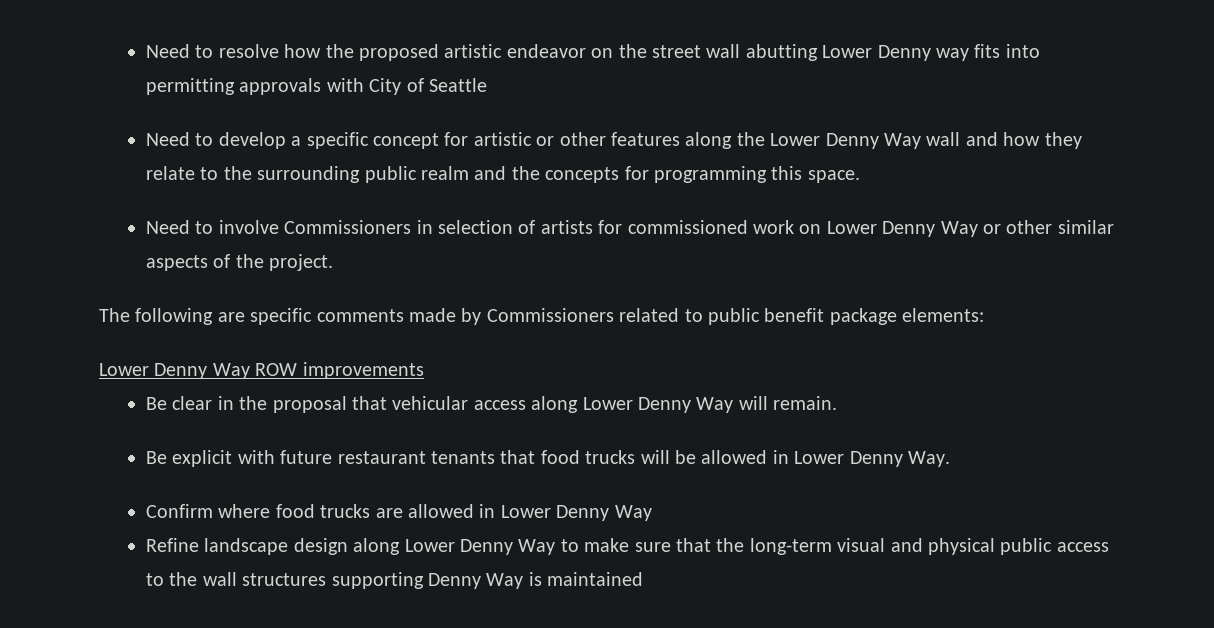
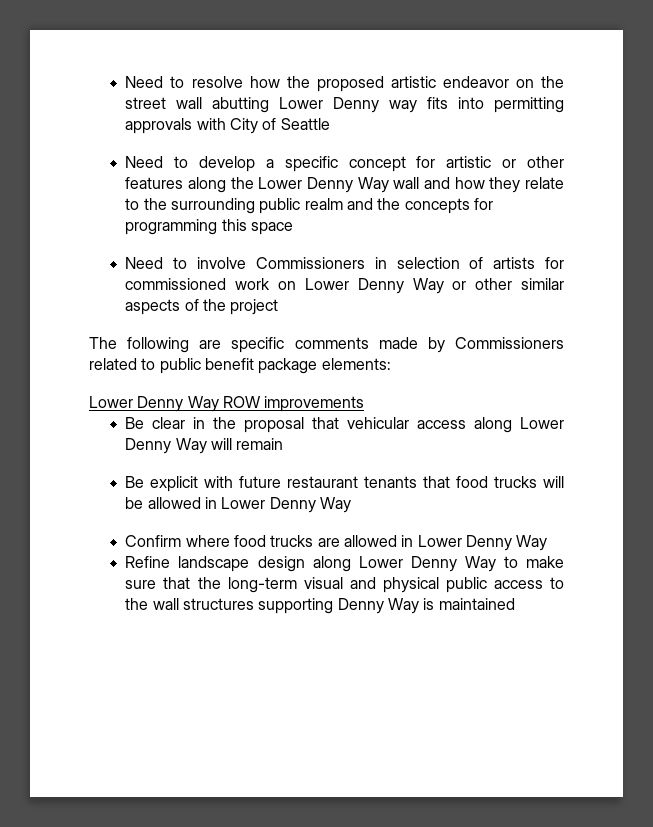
- Need to develop a specific concept for artistic or other features along the Lower Denny Way wall and how they relate to the surrounding public realm and the concepts for programming this space.
+ Need to develop a specific concept for artistic or other features along the Lower Denny Way wall and how they relate to the surrounding public realm and the concepts for programming this space
- Need to involve Commissioners in selection of artists for commissioned work on Lower Denny Way or other similar aspects of the project.
+ Need to involve Commissioners in selection of artists for commissioned work on Lower Denny Way or other similar aspects of the project
- Be clear in the proposal that vehicular access along Lower Denny Way will remain.
+ Be clear in the proposal that vehicular access along Lower Denny Way will remain
- Be explicit with future restaurant tenants that food trucks will be allowed in Lower Denny Way.
+ Be explicit with future restaurant tenants that food trucks will be allowed in Lower Denny Way

